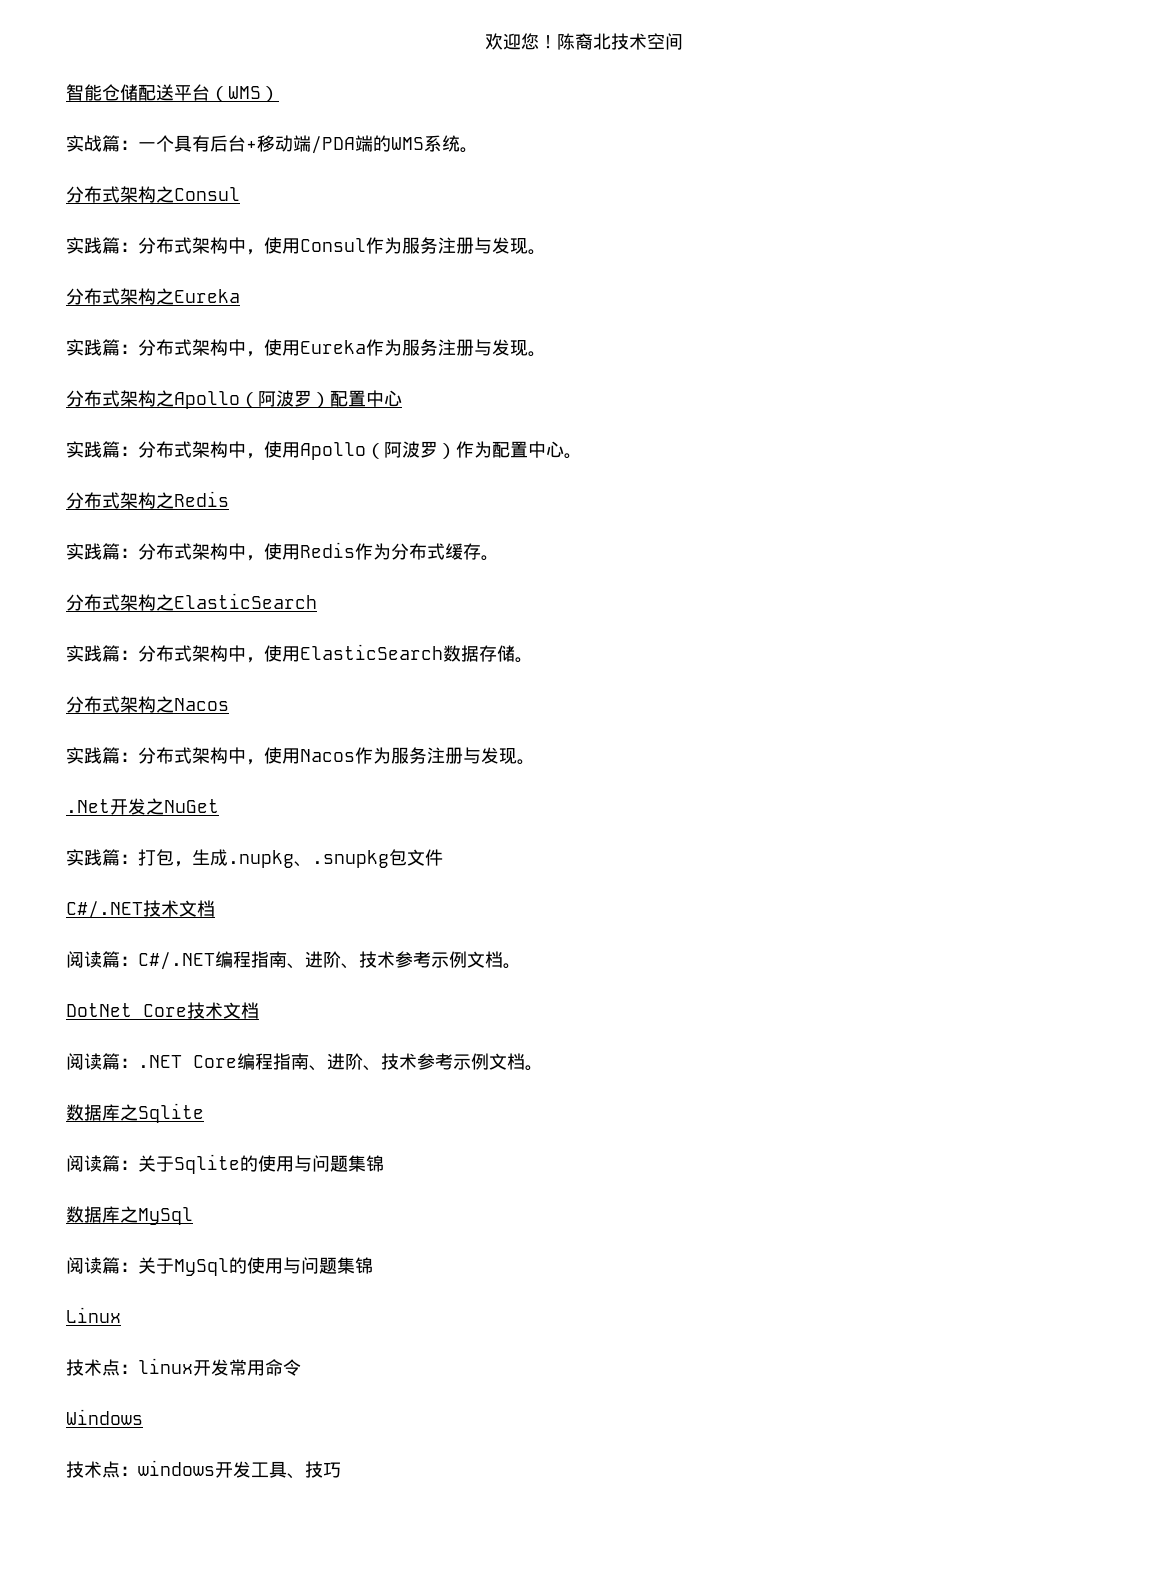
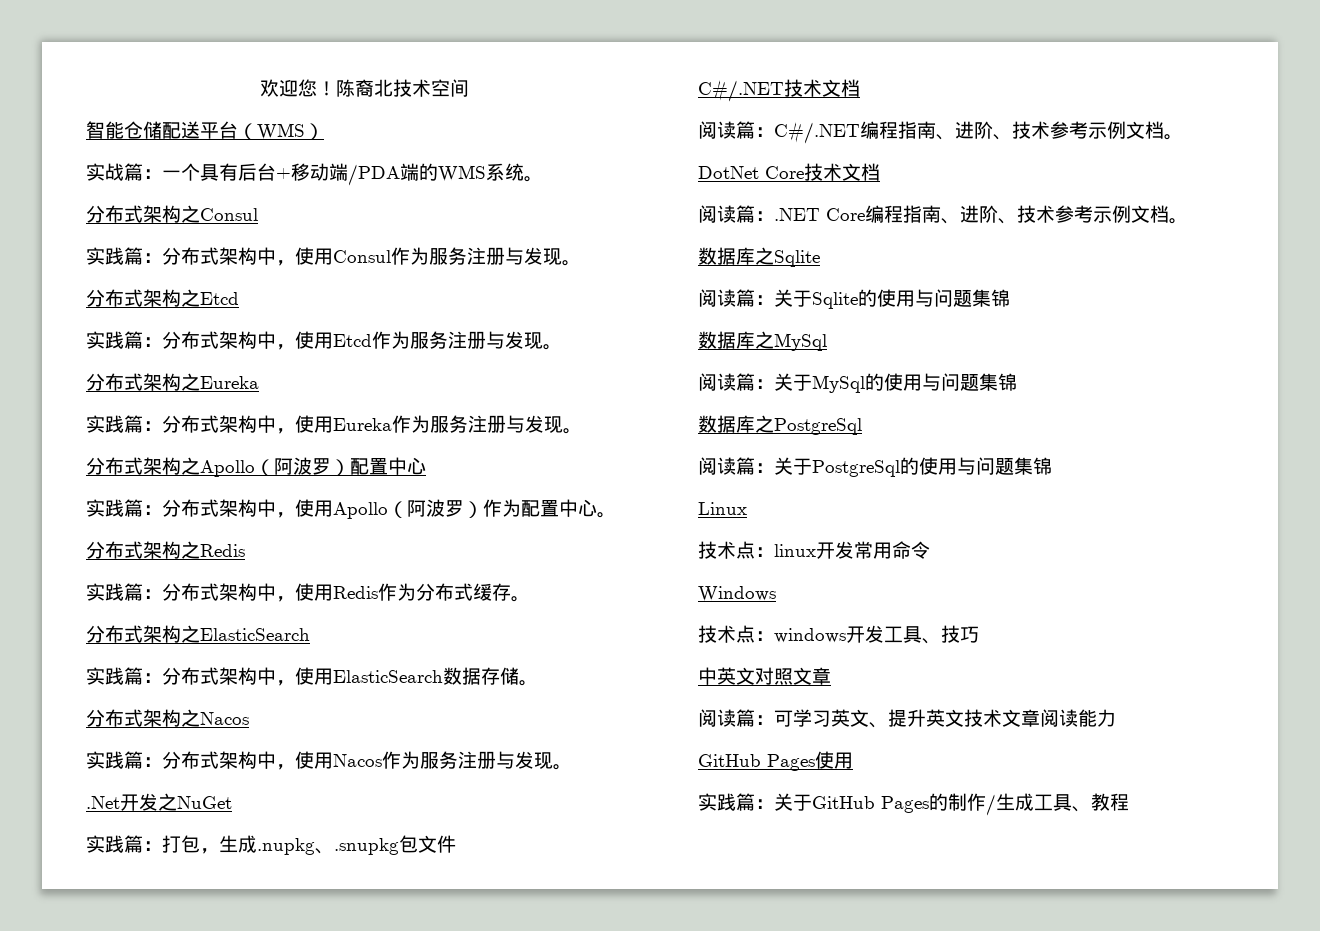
+ 分布式架构之Etcd
+ 实践篇：分布式架构中，使用Etcd作为服务注册与发现。
+ 数据库之PostgreSql
+ 阅读篇：关于PostgreSql的使用与问题集锦
+ 中英文对照文章
+ 阅读篇：可学习英文、提升英文技术文章阅读能力
+ GitHub Pages使用
+ 实践篇：关于GitHub Pages的制作/生成工具、教程

